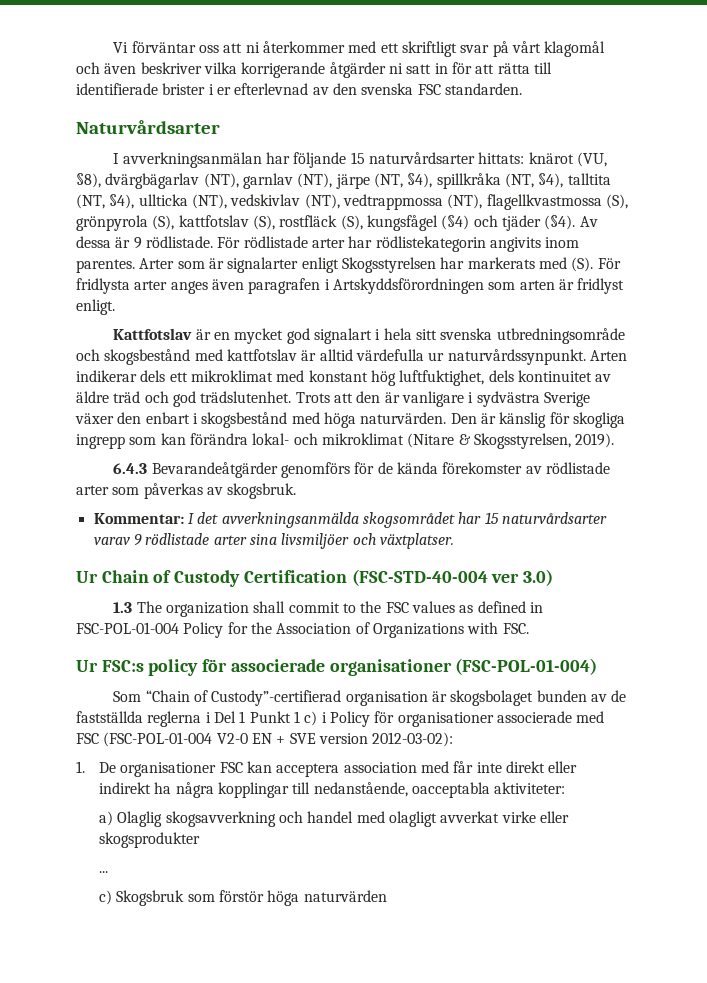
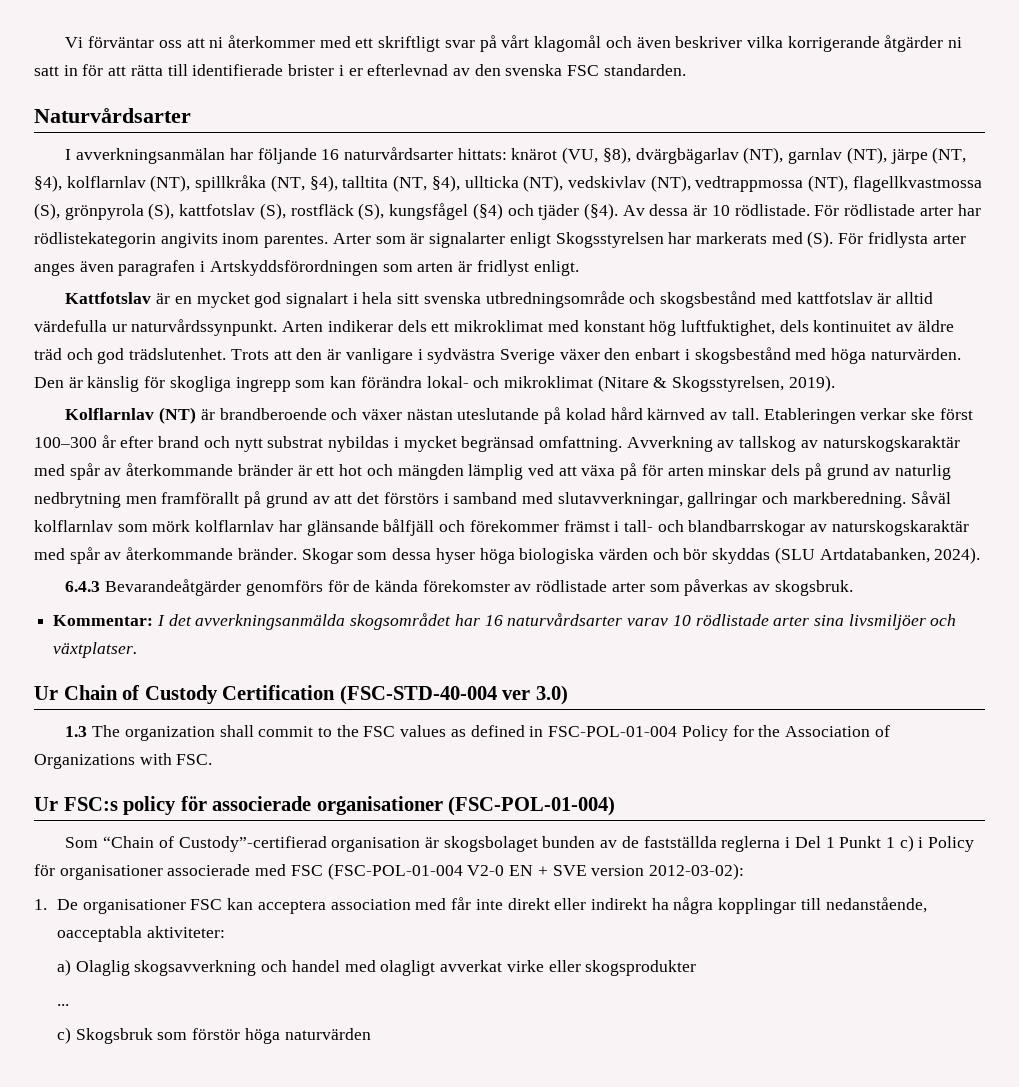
- I avverkningsanmälan har följande 15 naturvårdsarter hittats: knärot (VU, §8), dvärgbägarlav (NT), garnlav (NT), järpe (NT, §4), spillkråka (NT, §4), talltita (NT, §4), ullticka (NT), vedskivlav (NT), vedtrappmossa (NT), flagellkvastmossa (S), grönpyrola (S), kattfotslav (S), rostfläck (S), kungsfågel (§4) och tjäder (§4).
+ I avverkningsanmälan har följande 16 naturvårdsarter hittats: knärot (VU, §8), dvärgbägarlav (NT), garnlav (NT), järpe (NT, §4), kolflarnlav (NT), spillkråka (NT, §4), talltita (NT, §4), ullticka (NT), vedskivlav (NT), vedtrappmossa (NT), flagellkvastmossa (S), grönpyrola (S), kattfotslav (S), rostfläck (S), kungsfågel (§4) och tjäder (§4).
- Av dessa är 9 rödlistade.
+ Av dessa är 10 rödlistade.
+ Kolflarnlav (NT) är brandberoende och växer nästan uteslutande på kolad hård kärnved av tall. Etableringen verkar ske först 100–300 år efter brand och nytt substrat nybildas i mycket begränsad omfattning. Avverkning av tallskog av naturskogskaraktär med spår av återkommande bränder är ett hot och mängden lämplig ved att växa på för arten minskar dels på grund av naturlig nedbrytning men framförallt på grund av att det förstörs i samband med slutavverkningar, gallringar och markberedning. Såväl kolflarnlav som mörk kolflarnlav har glänsande bålfjäll och förekommer främst i tall- och blandbarrskogar av naturskogskaraktär med spår av återkommande bränder. Skogar som dessa hyser höga biologiska värden och bör skyddas (SLU Artdatabanken, 2024).
- Kommentar: I det avverkningsanmälda skogsområdet har 15 naturvårdsarter varav 9 rödlistade arter sina livsmiljöer och växtplatser.
+ Kommentar: I det avverkningsanmälda skogsområdet har 16 naturvårdsarter varav 10 rödlistade arter sina livsmiljöer och växtplatser.

